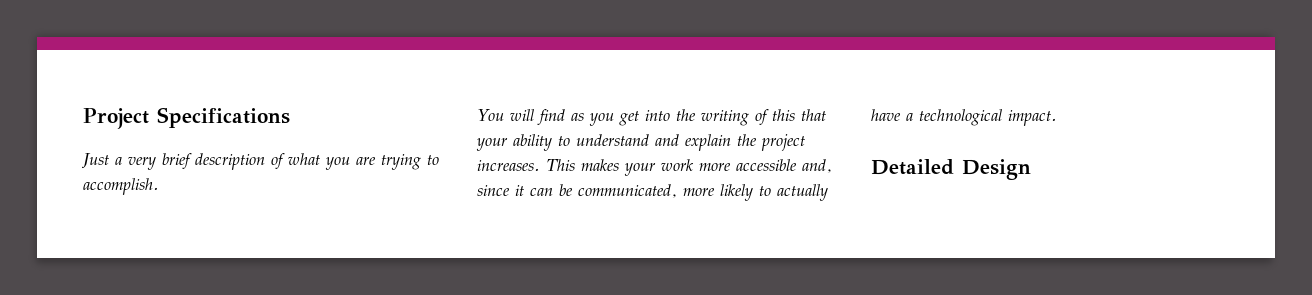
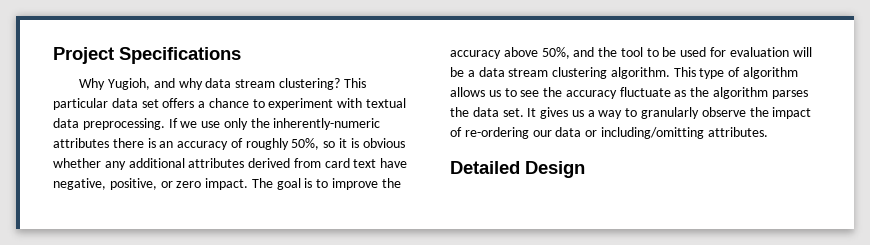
- Just a very brief description of what you are trying to accomplish.
- You will find as you get into the writing of this that your ability to understand and explain the project increases. This makes your work more accessible and, since it can be communicated, more likely to actually have a technological impact.
+ Why Yugioh, and why data stream clustering? This particular data set offers a chance to experiment with textual data preprocessing. If we use only the inherently-numeric attributes there is an accuracy of roughly 50%, so it is obvious whether any additional attributes derived from card text have negative, positive, or zero impact. The goal is to improve the accuracy above 50%, and the tool to be used for evaluation will be a data stream clustering algorithm. This type of algorithm allows us to see the accuracy fluctuate as the algorithm parses the data set. It gives us a way to granularly observe the impact of re-ordering our data or including/omitting attributes.

